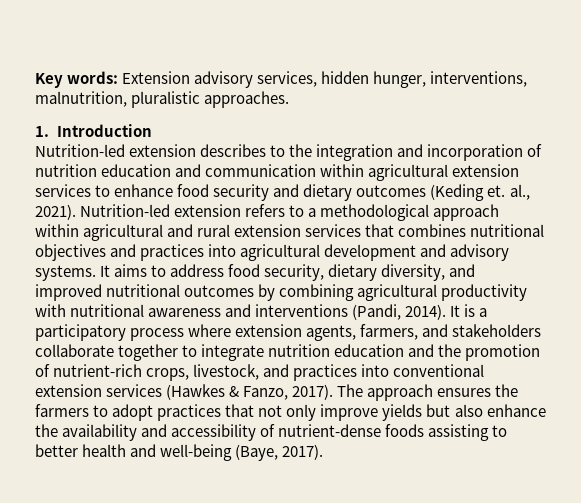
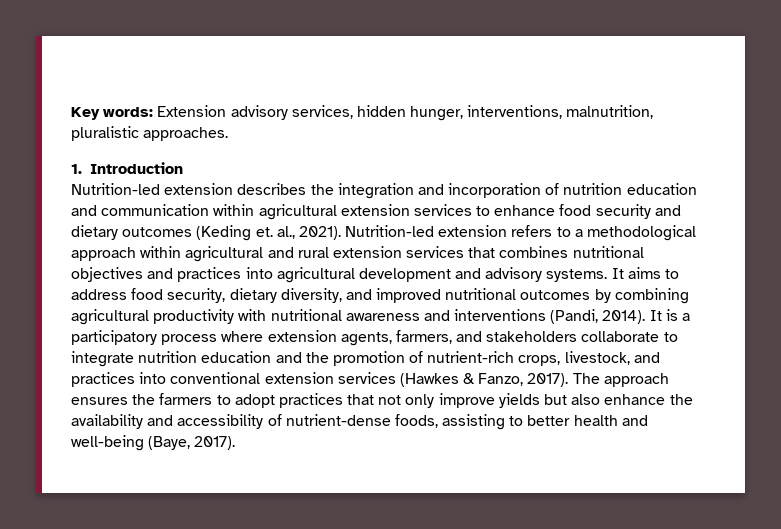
- Nutrition-led extension describes to the integration and incorporation of nutrition education and communication within agricultural extension services to enhance food security and dietary outcomes (Keding et. al., 2021).
+ Nutrition-led extension describes the integration and incorporation of nutrition education and communication within agricultural extension services to enhance food security and dietary outcomes (Keding et. al., 2021).
- It is a participatory process where extension agents, farmers, and stakeholders collaborate together to integrate nutrition education and the promotion of nutrient-rich crops, livestock, and practices into conventional extension services (Hawkes & Fanzo, 2017).
+ It is a participatory process where extension agents, farmers, and stakeholders collaborate to integrate nutrition education and the promotion of nutrient-rich crops, livestock, and practices into conventional extension services (Hawkes & Fanzo, 2017).
- The approach ensures the farmers to adopt practices that not only improve yields but also enhance the availability and accessibility of nutrient-dense foods assisting to better health and well-being (Baye, 2017).
+ The approach ensures the farmers to adopt practices that not only improve yields but also enhance the availability and accessibility of nutrient-dense foods, assisting to better health and well-being (Baye, 2017).

